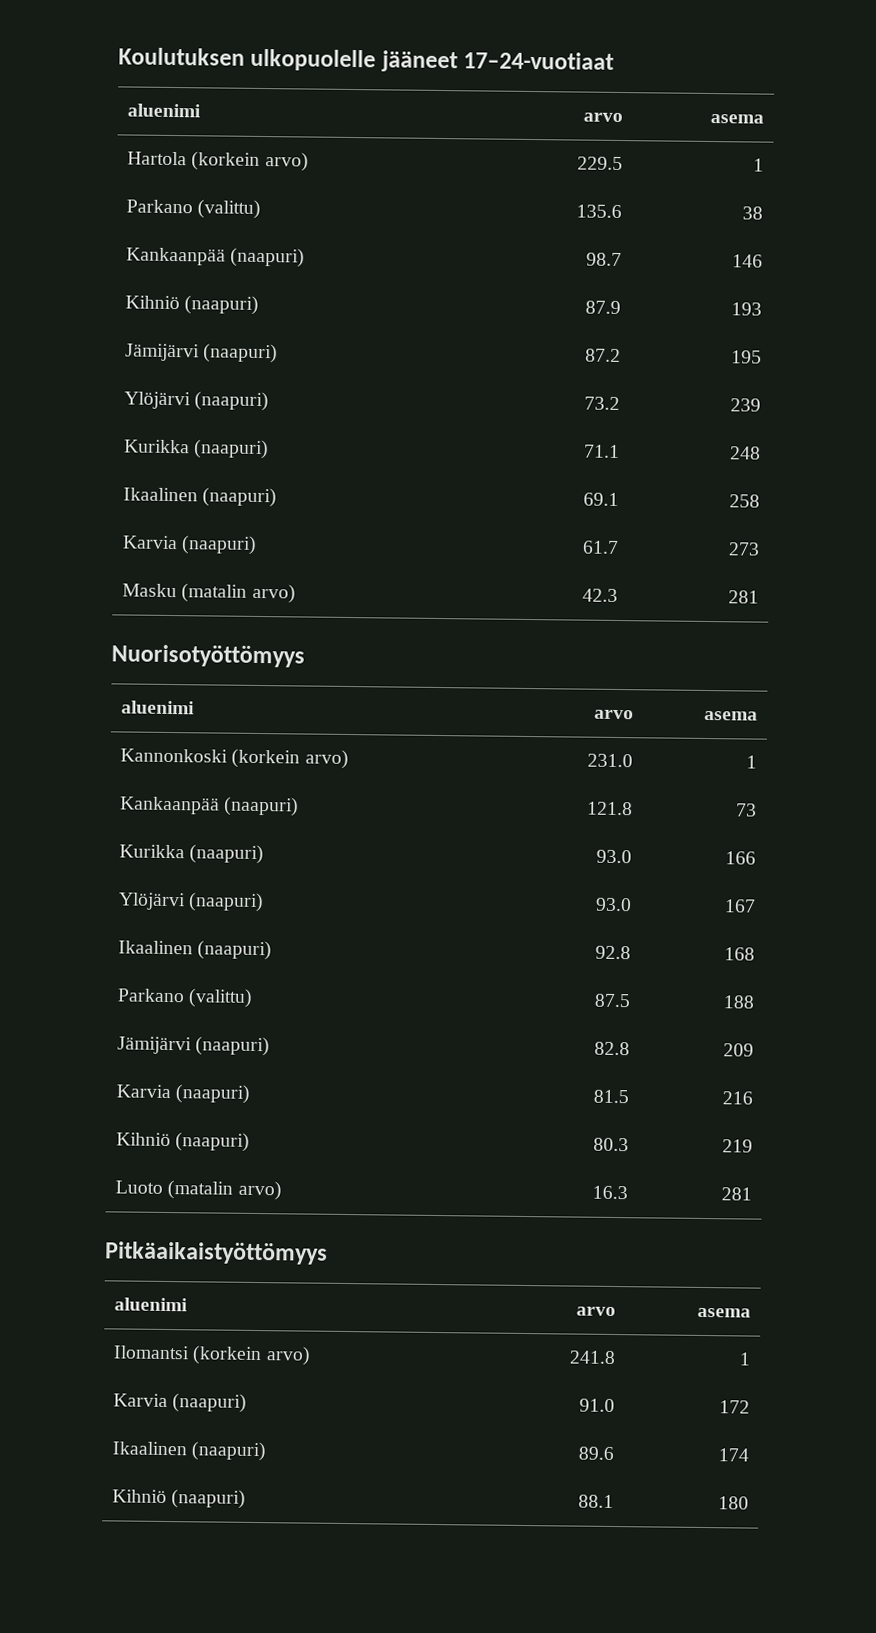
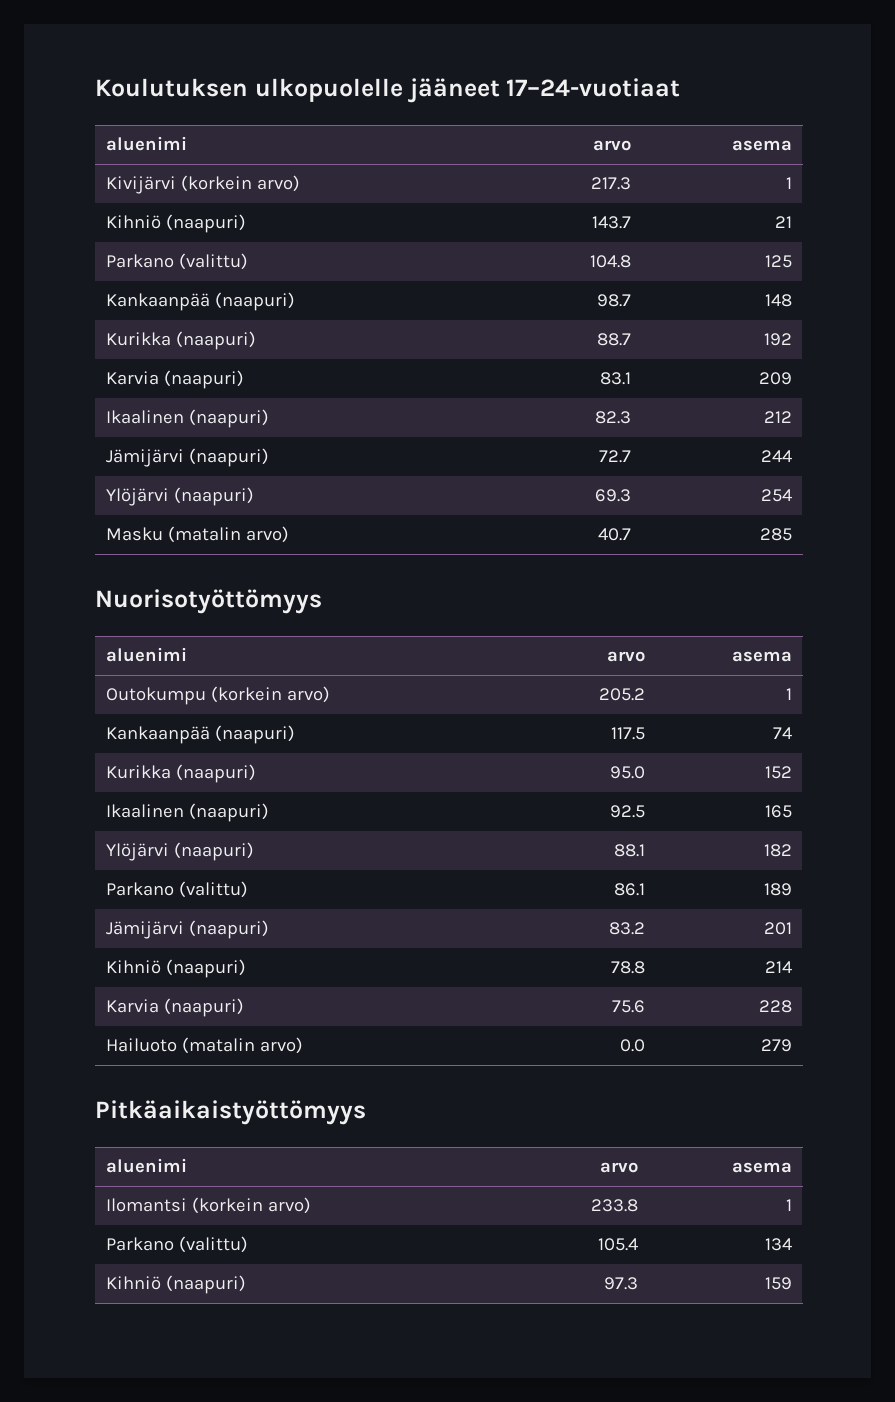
- Hartola (korkein arvo) | 229.5 | 1
- Parkano (valittu) | 135.6 | 38
+ Kivijärvi (korkein arvo) | 217.3 | 1
+ Kihniö (naapuri) | 143.7 | 21
+ Parkano (valittu) | 104.8 | 125
- Kankaanpää (naapuri) | 98.7 | 146
- Kihniö (naapuri) | 87.9 | 193
- Jämijärvi (naapuri) | 87.2 | 195
- Ylöjärvi (naapuri) | 73.2 | 239
- Kurikka (naapuri) | 71.1 | 248
- Ikaalinen (naapuri) | 69.1 | 258
- Karvia (naapuri) | 61.7 | 273
+ Kankaanpää (naapuri) | 98.7 | 148
+ Kurikka (naapuri) | 88.7 | 192
+ Karvia (naapuri) | 83.1 | 209
+ Ikaalinen (naapuri) | 82.3 | 212
+ Jämijärvi (naapuri) | 72.7 | 244
+ Ylöjärvi (naapuri) | 69.3 | 254
- Masku (matalin arvo) | 42.3 | 281
+ Masku (matalin arvo) | 40.7 | 285
- Kannonkoski (korkein arvo) | 231.0 | 1
+ Outokumpu (korkein arvo) | 205.2 | 1
- Kankaanpää (naapuri) | 121.8 | 73
- Kurikka (naapuri) | 93.0 | 166
- Ylöjärvi (naapuri) | 93.0 | 167
- Ikaalinen (naapuri) | 92.8 | 168
- Parkano (valittu) | 87.5 | 188
- Jämijärvi (naapuri) | 82.8 | 209
- Karvia (naapuri) | 81.5 | 216
- Kihniö (naapuri) | 80.3 | 219
- Luoto (matalin arvo) | 16.3 | 281
+ Kankaanpää (naapuri) | 117.5 | 74
+ Kurikka (naapuri) | 95.0 | 152
+ Ikaalinen (naapuri) | 92.5 | 165
+ Ylöjärvi (naapuri) | 88.1 | 182
+ Parkano (valittu) | 86.1 | 189
+ Jämijärvi (naapuri) | 83.2 | 201
+ Kihniö (naapuri) | 78.8 | 214
+ Karvia (naapuri) | 75.6 | 228
+ Hailuoto (matalin arvo) | 0.0 | 279
- Ilomantsi (korkein arvo) | 241.8 | 1
- Karvia (naapuri) | 91.0 | 172
- Ikaalinen (naapuri) | 89.6 | 174
- Kihniö (naapuri) | 88.1 | 180
+ Ilomantsi (korkein arvo) | 233.8 | 1
+ Parkano (valittu) | 105.4 | 134
+ Kihniö (naapuri) | 97.3 | 159

